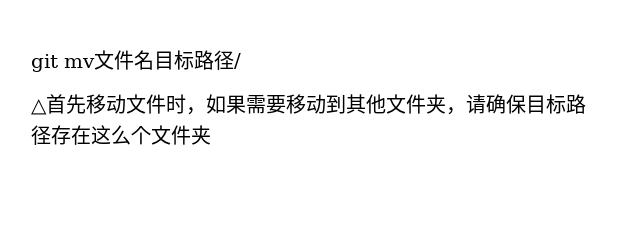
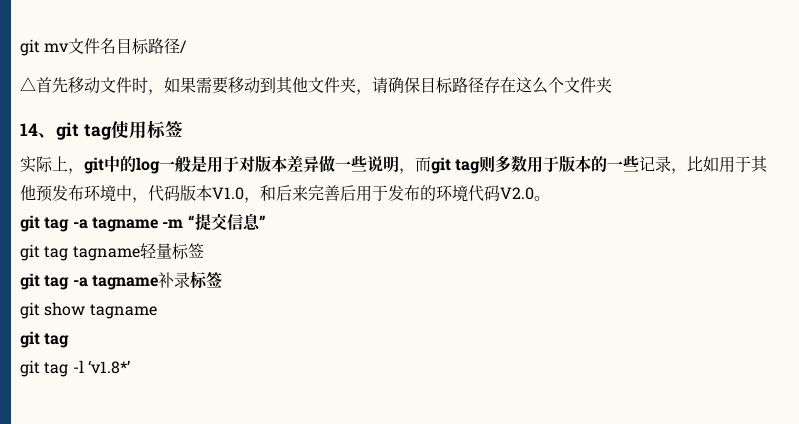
+ 14、git tag使用标签
+ 实际上，git中的log一般是用于对版本差异做一些说明，而git tag则多数用于版本的一些记录，比如用于其他预发布环境中，代码版本V1.0，和后来完善后用于发布的环境代码V2.0。
+ git tag -a tagname -m “提交信息”
+ git tag tagname轻量标签
+ git tag -a tagname补录标签
+ git show tagname
+ git tag
+ git tag -l ‘v1.8*’

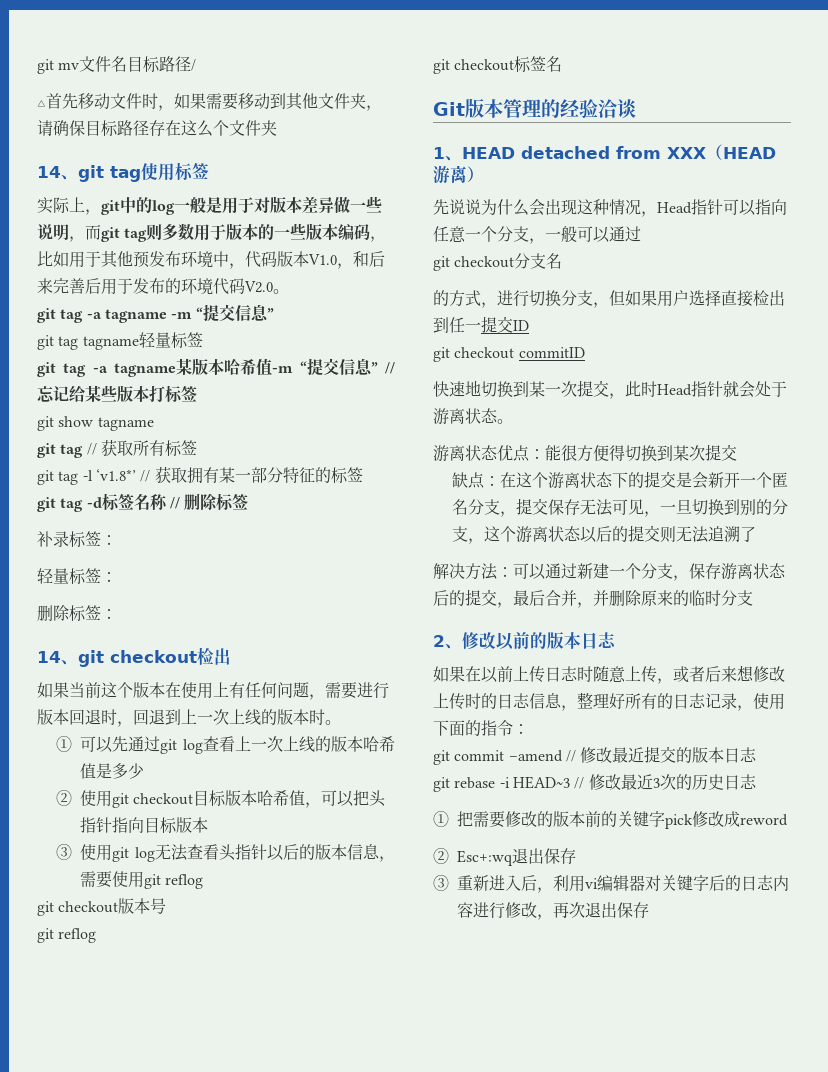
- 实际上，git中的log一般是用于对版本差异做一些说明，而git tag则多数用于版本的一些记录，比如用于其他预发布环境中，代码版本V1.0，和后来完善后用于发布的环境代码V2.0。
+ 实际上，git中的log一般是用于对版本差异做一些说明，而git tag则多数用于版本的一些版本编码，比如用于其他预发布环境中，代码版本V1.0，和后来完善后用于发布的环境代码V2.0。
- git tag -a tagname补录标签
+ git tag -a tagname某版本哈希值-m “提交信息” // 忘记给某些版本打标签
  git show tagname
- git tag
+ git tag // 获取所有标签
- git tag -l ‘v1.8*’
+ git tag -l ‘v1.8*’ // 获取拥有某一部分特征的标签
+ git tag -d标签名称 // 删除标签
+ 补录标签：
+ 轻量标签：
+ 删除标签：
+ 14、git checkout检出
+ 如果当前这个版本在使用上有任何问题，需要进行版本回退时，回退到上一次上线的版本时。
+ ①可以先通过git log查看上一次上线的版本哈希值是多少
+ ②使用git checkout目标版本哈希值，可以把头指针指向目标版本
+ ③使用git log无法查看头指针以后的版本信息，需要使用git reflog
+ git checkout版本号
+ git reflog
+ git checkout标签名
+ Git版本管理的经验洽谈
+ 1、HEAD detached from XXX（HEAD游离）
+ 先说说为什么会出现这种情况，Head指针可以指向任意一个分支，一般可以通过
+ git checkout分支名
+ 的方式，进行切换分支，但如果用户选择直接检出到任一提交ID
+ git checkout commitID
+ 快速地切换到某一次提交，此时Head指针就会处于游离状态。
+ 游离状态优点：能很方便得切换到某次提交
+ 缺点：在这个游离状态下的提交是会新开一个匿名分支，提交保存无法可见，一旦切换到别的分支，这个游离状态以后的提交则无法追溯了
+ 解决方法：可以通过新建一个分支，保存游离状态后的提交，最后合并，并删除原来的临时分支
+ 2、修改以前的版本日志
+ 如果在以前上传日志时随意上传，或者后来想修改上传时的日志信息，整理好所有的日志记录，使用下面的指令：
+ git commit –amend // 修改最近提交的版本日志
+ git rebase -i HEAD~3 // 修改最近3次的历史日志
+ ①把需要修改的版本前的关键字pick修改成reword
+ ② Esc+:wq退出保存
+ ③重新进入后，利用vi编辑器对关键字后的日志内容进行修改，再次退出保存

